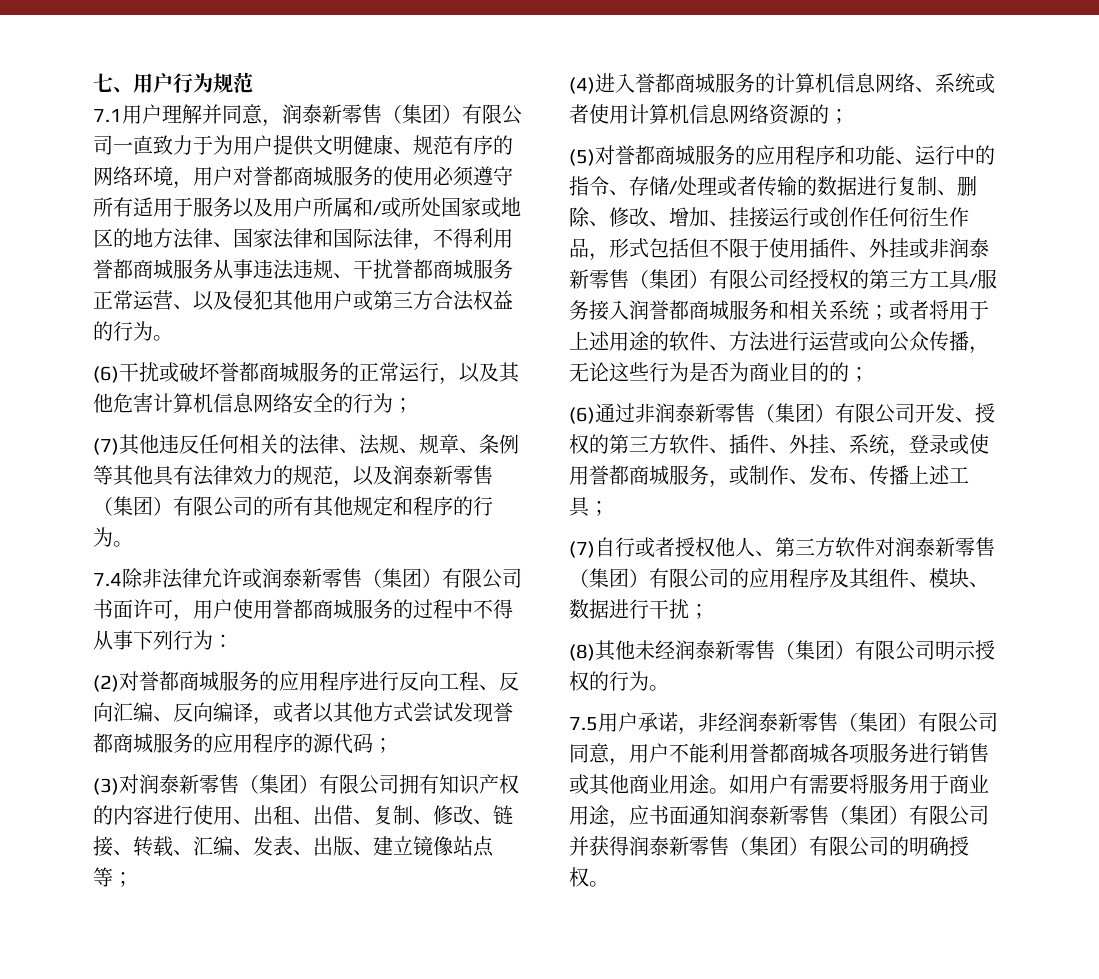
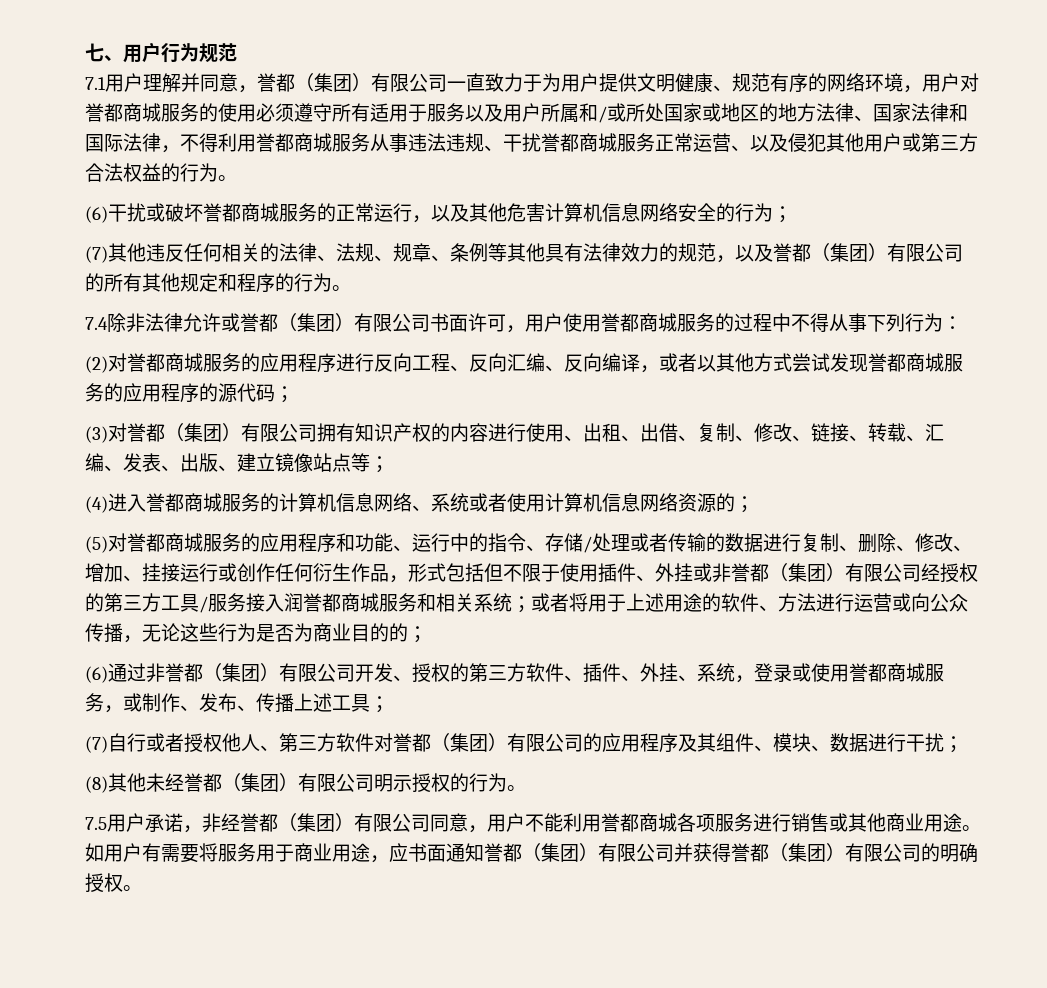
- 7.1用户理解并同意，润泰新零售（集团）有限公司一直致力于为用户提供文明健康、规范有序的网络环境，用户对誉都商城服务的使用必须遵守所有适用于服务以及用户所属和/或所处国家或地区的地方法律、国家法律和国际法律，不得利用誉都商城服务从事违法违规、干扰誉都商城服务正常运营、以及侵犯其他用户或第三方合法权益的行为。
+ 7.1用户理解并同意，誉都（集团）有限公司一直致力于为用户提供文明健康、规范有序的网络环境，用户对誉都商城服务的使用必须遵守所有适用于服务以及用户所属和/或所处国家或地区的地方法律、国家法律和国际法律，不得利用誉都商城服务从事违法违规、干扰誉都商城服务正常运营、以及侵犯其他用户或第三方合法权益的行为。
- (7)其他违反任何相关的法律、法规、规章、条例等其他具有法律效力的规范，以及润泰新零售（集团）有限公司的所有其他规定和程序的行为。
+ (7)其他违反任何相关的法律、法规、规章、条例等其他具有法律效力的规范，以及誉都（集团）有限公司的所有其他规定和程序的行为。
- 7.4除非法律允许或润泰新零售（集团）有限公司书面许可，用户使用誉都商城服务的过程中不得从事下列行为：
+ 7.4除非法律允许或誉都（集团）有限公司书面许可，用户使用誉都商城服务的过程中不得从事下列行为：
- (3)对润泰新零售（集团）有限公司拥有知识产权的内容进行使用、出租、出借、复制、修改、链接、转载、汇编、发表、出版、建立镜像站点等；
+ (3)对誉都（集团）有限公司拥有知识产权的内容进行使用、出租、出借、复制、修改、链接、转载、汇编、发表、出版、建立镜像站点等；
- (5)对誉都商城服务的应用程序和功能、运行中的指令、存储/处理或者传输的数据进行复制、删除、修改、增加、挂接运行或创作任何衍生作品，形式包括但不限于使用插件、外挂或非润泰新零售（集团）有限公司经授权的第三方工具/服务接入润誉都商城服务和相关系统；
+ (5)对誉都商城服务的应用程序和功能、运行中的指令、存储/处理或者传输的数据进行复制、删除、修改、增加、挂接运行或创作任何衍生作品，形式包括但不限于使用插件、外挂或非誉都（集团）有限公司经授权的第三方工具/服务接入润誉都商城服务和相关系统；
- (6)通过非润泰新零售（集团）有限公司开发、授权的第三方软件、插件、外挂、系统，登录或使用誉都商城服务，或制作、发布、传播上述工具；
+ (6)通过非誉都（集团）有限公司开发、授权的第三方软件、插件、外挂、系统，登录或使用誉都商城服务，或制作、发布、传播上述工具；
- (7)自行或者授权他人、第三方软件对润泰新零售（集团）有限公司的应用程序及其组件、模块、数据进行干扰；
+ (7)自行或者授权他人、第三方软件对誉都（集团）有限公司的应用程序及其组件、模块、数据进行干扰；
- (8)其他未经润泰新零售（集团）有限公司明示授权的行为。
+ (8)其他未经誉都（集团）有限公司明示授权的行为。
- 7.5用户承诺，非经润泰新零售（集团）有限公司同意，用户不能利用誉都商城各项服务进行销售或其他商业用途。
+ 7.5用户承诺，非经誉都（集团）有限公司同意，用户不能利用誉都商城各项服务进行销售或其他商业用途。
- 如用户有需要将服务用于商业用途，应书面通知润泰新零售（集团）有限公司并获得润泰新零售（集团）有限公司的明确授权。
+ 如用户有需要将服务用于商业用途，应书面通知誉都（集团）有限公司并获得誉都（集团）有限公司的明确授权。

